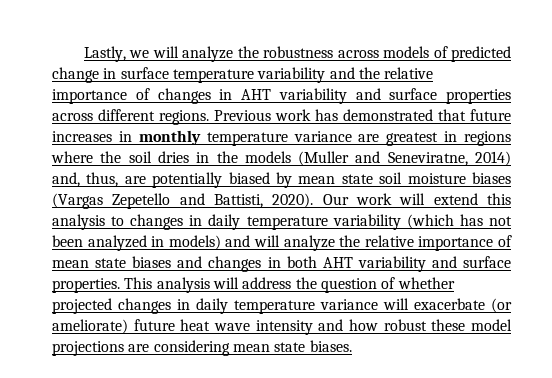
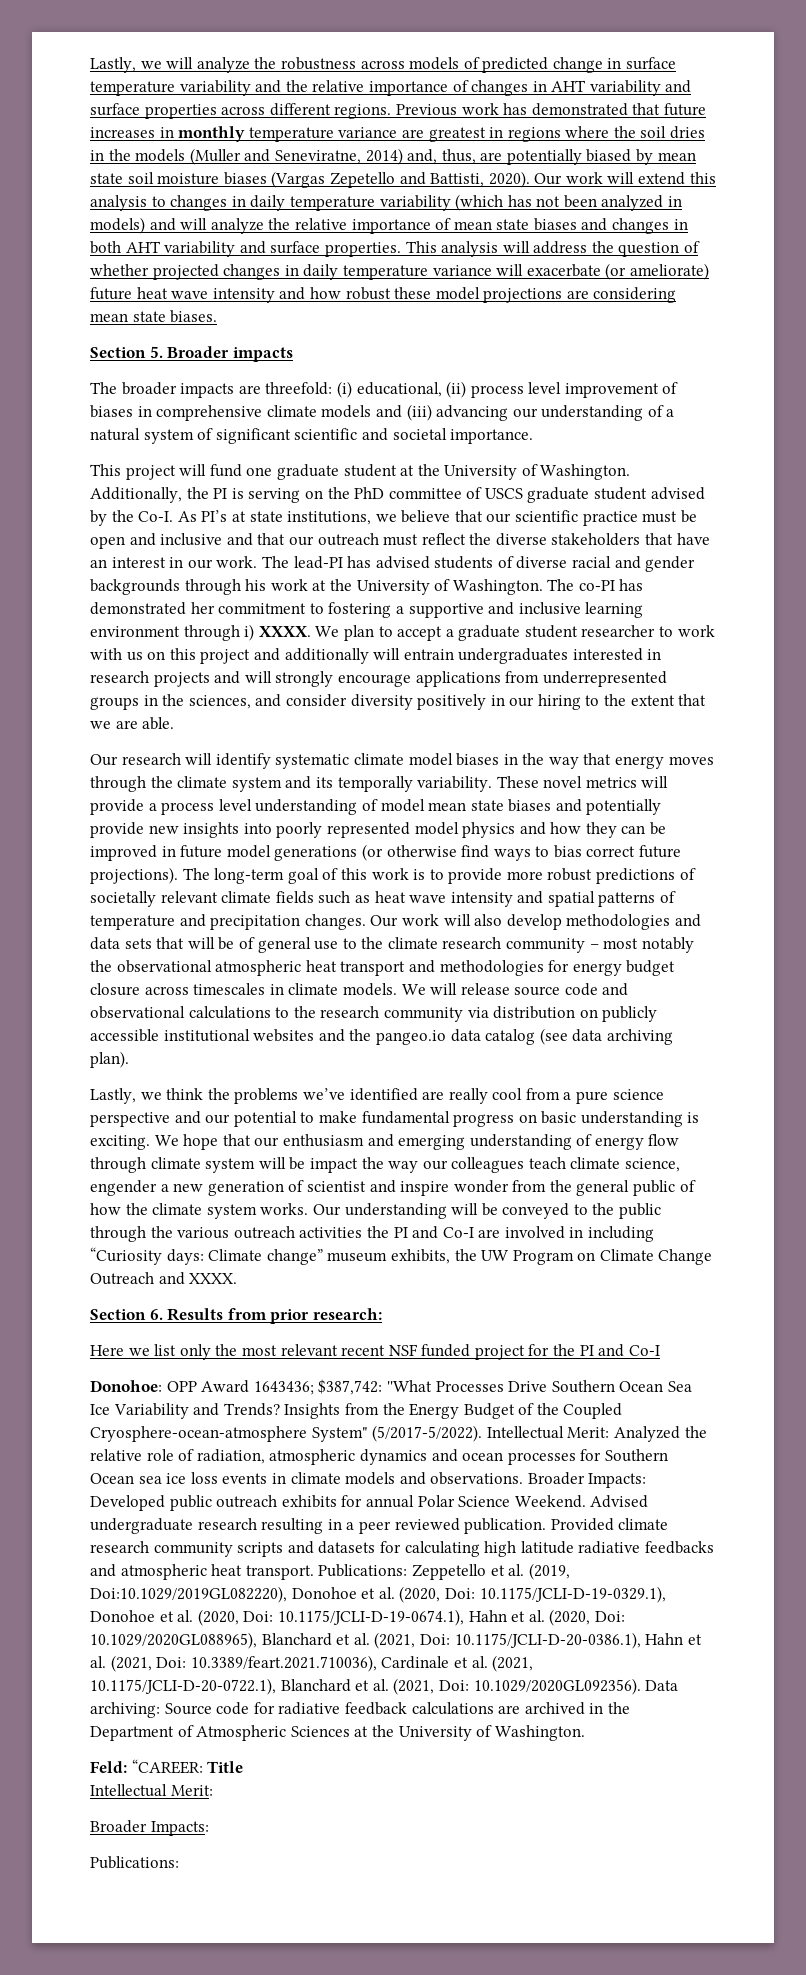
+ Section 5. Broader impacts
+ The broader impacts are threefold: (i) educational, (ii) process level improvement of biases in comprehensive climate models and (iii) advancing our understanding of a natural system of significant scientific and societal importance.
+ This project will fund one graduate student at the University of Washington. Additionally, the PI is serving on the PhD committee of USCS graduate student advised by the Co-I. As PI’s at state institutions, we believe that our scientific practice must be open and inclusive and that our outreach must reflect the diverse stakeholders that have an interest in our work. The lead-PI has advised students of diverse racial and gender backgrounds through his work at the University of Washington. The co-PI has demonstrated her commitment to fostering a supportive and inclusive learning environment through i) XXXX. We plan to accept a graduate student researcher to work with us on this project and additionally will entrain undergraduates interested in research projects and will strongly encourage applications from underrepresented groups in the sciences, and consider diversity positively in our hiring to the extent that we are able.
+ Our research will identify systematic climate model biases in the way that energy moves through the climate system and its temporally variability. These novel metrics will provide a process level understanding of model mean state biases and potentially provide new insights into poorly represented model physics and how they can be improved in future model generations (or otherwise find ways to bias correct future projections). The long-term goal of this work is to provide more robust predictions of societally relevant climate fields such as heat wave intensity and spatial patterns of temperature and precipitation changes. Our work will also develop methodologies and data sets that will be of general use to the climate research community – most notably the observational atmospheric heat transport and methodologies for energy budget closure across timescales in climate models. We will release source code and observational calculations to the research community via distribution on publicly accessible institutional websites and the pangeo.io data catalog (see data archiving plan).
+ Lastly, we think the problems we’ve identified are really cool from a pure science perspective and our potential to make fundamental progress on basic understanding is exciting. We hope that our enthusiasm and emerging understanding of energy flow through climate system will be impact the way our colleagues teach climate science, engender a new generation of scientist and inspire wonder from the general public of how the climate system works. Our understanding will be conveyed to the public through the various outreach activities the PI and Co-I are involved in including “Curiosity days: Climate change” museum exhibits, the UW Program on Climate Change Outreach and XXXX.
+ Section 6. Results from prior research:
+ Here we list only the most relevant recent NSF funded project for the PI and Co-I
+ Donohoe: OPP Award 1643436; $387,742: ''What Processes Drive Southern Ocean Sea Ice Variability and Trends? Insights from the Energy Budget of the Coupled Cryosphere-ocean-atmosphere System" (5/2017-5/2022). Intellectual Merit: Analyzed the relative role of radiation, atmospheric dynamics and ocean processes for Southern Ocean sea ice loss events in climate models and observations. Broader Impacts: Developed public outreach exhibits for annual Polar Science Weekend. Advised undergraduate research resulting in a peer reviewed publication. Provided climate research community scripts and datasets for calculating high latitude radiative feedbacks and atmospheric heat transport. Publications: Zeppetello et al. (2019, Doi:10.1029/2019GL082220), Donohoe et al. (2020, Doi: 10.1175/JCLI-D-19-0329.1), Donohoe et al. (2020, Doi: 10.1175/JCLI-D-19-0674.1), Hahn et al. (2020, Doi: 10.1029/2020GL088965), Blanchard et al. (2021, Doi: 10.1175/JCLI-D-20-0386.1), Hahn et al. (2021, Doi: 10.3389/feart.2021.710036), Cardinale et al. (2021, 10.1175/JCLI-D-20-0722.1), Blanchard et al. (2021, Doi: 10.1029/2020GL092356). Data archiving: Source code for radiative feedback calculations are archived in the Department of Atmospheric Sciences at the University of Washington.
+ Feld: “CAREER: Title
+ Intellectual Merit:
+ Broader Impacts:
+ Publications:

